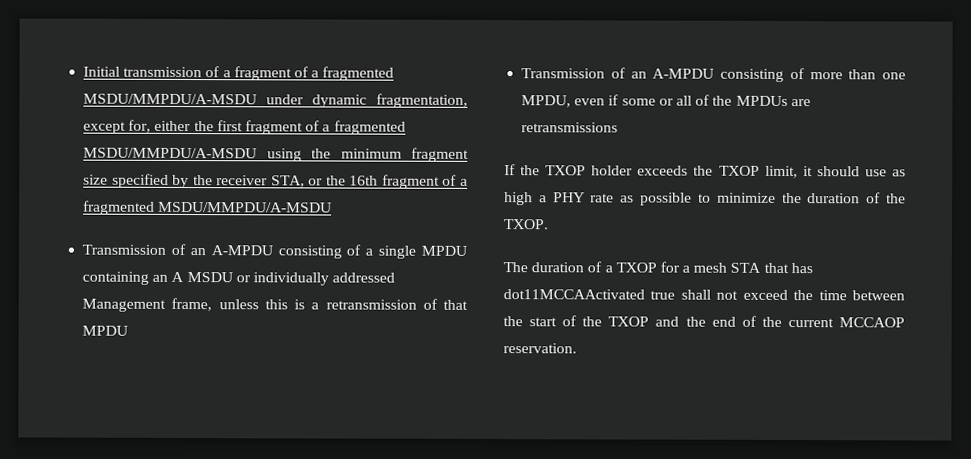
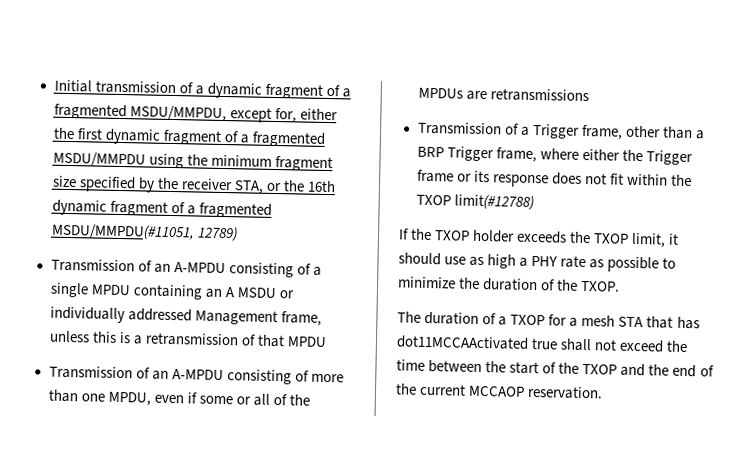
- Initial transmission of a fragment of a fragmented MSDU/MMPDU/A-MSDU under dynamic fragmentation, except for, either the first fragment of a fragmented MSDU/MMPDU/A-MSDU using the minimum fragment size specified by the receiver STA, or the 16th fragment of a fragmented MSDU/MMPDU/A-MSDU
+ Initial transmission of a dynamic fragment of a fragmented MSDU/MMPDU, except for, either the first dynamic fragment of a fragmented MSDU/MMPDU using the minimum fragment size specified by the receiver STA, or the 16th dynamic fragment of a fragmented MSDU/MMPDU(#11051, 12789)
+ Transmission of a Trigger frame, other than a BRP Trigger frame, where either the Trigger frame or its response does not fit within the TXOP limit(#12788)

